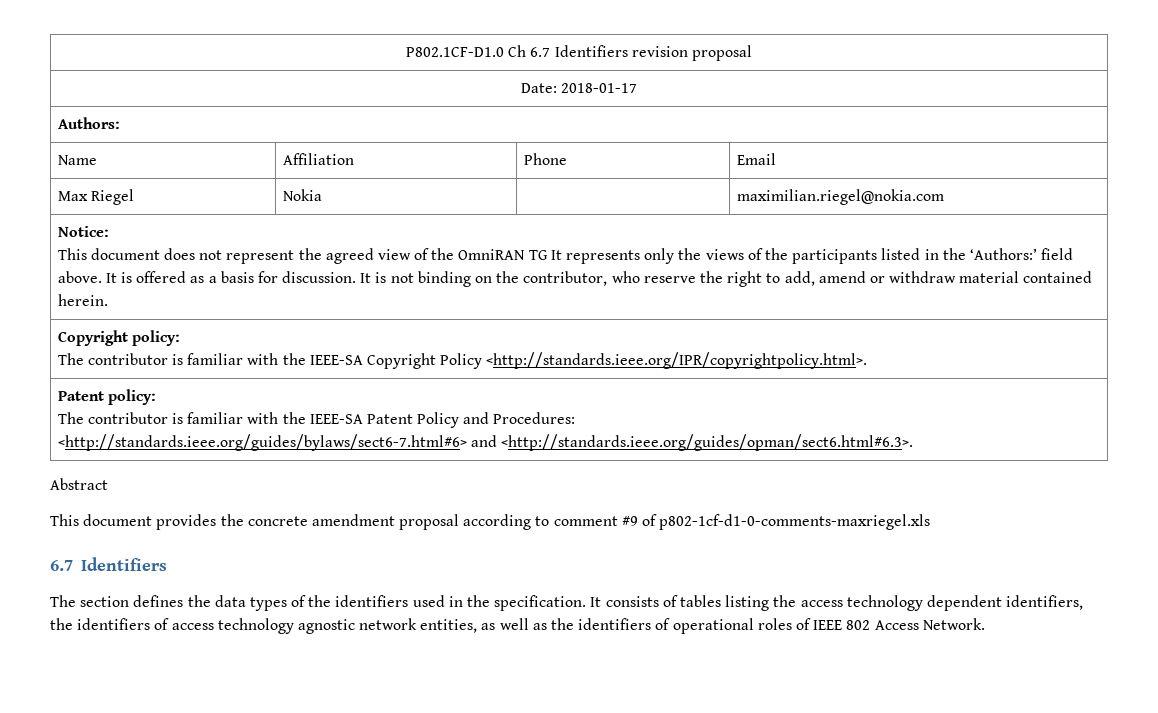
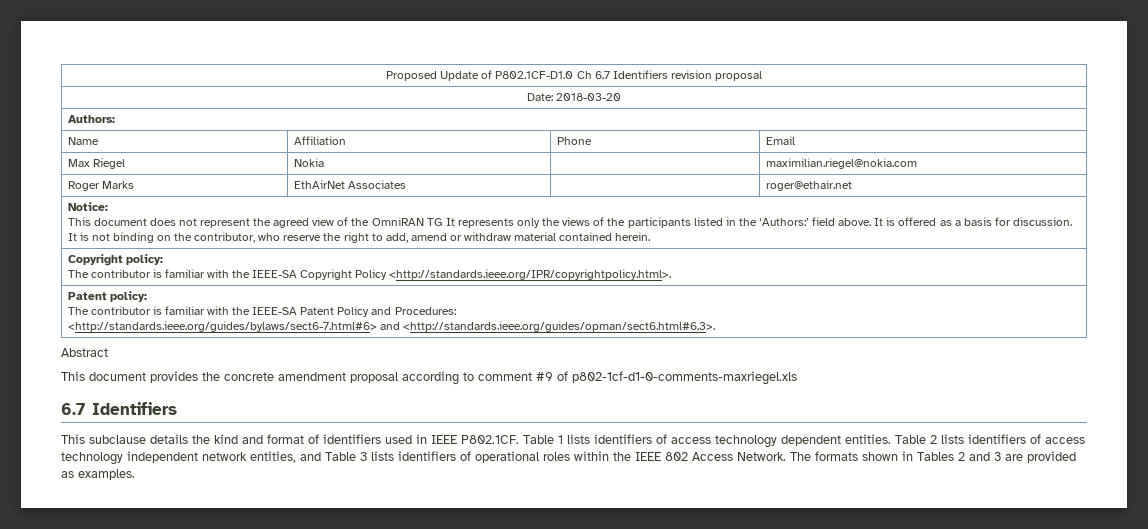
- P802.1CF-D1.0 Ch 6.7 Identifiers revision proposal
+ Proposed Update of P802.1CF-D1.0 Ch 6.7 Identifiers revision proposal
- Date: 2018-01-17
+ Date: 2018-03-20
+ Roger Marks | EthAirNet Associates | | roger@ethair.net
- The section defines the data types of the identifiers used in the specification. It consists of tables listing the access technology dependent identifiers, the identifiers of access technology agnostic network entities, as well as the identifiers of operational roles of IEEE 802 Access Network.
+ This subclause details the kind and format of identifiers used in IEEE P802.1CF. Table 1 lists identifiers of access technology dependent entities. Table 2 lists identifiers of access technology independent network entities, and Table 3 lists identifiers of operational roles within the IEEE 802 Access Network.
+ The formats shown in Tables 2 and 3 are provided as examples.

